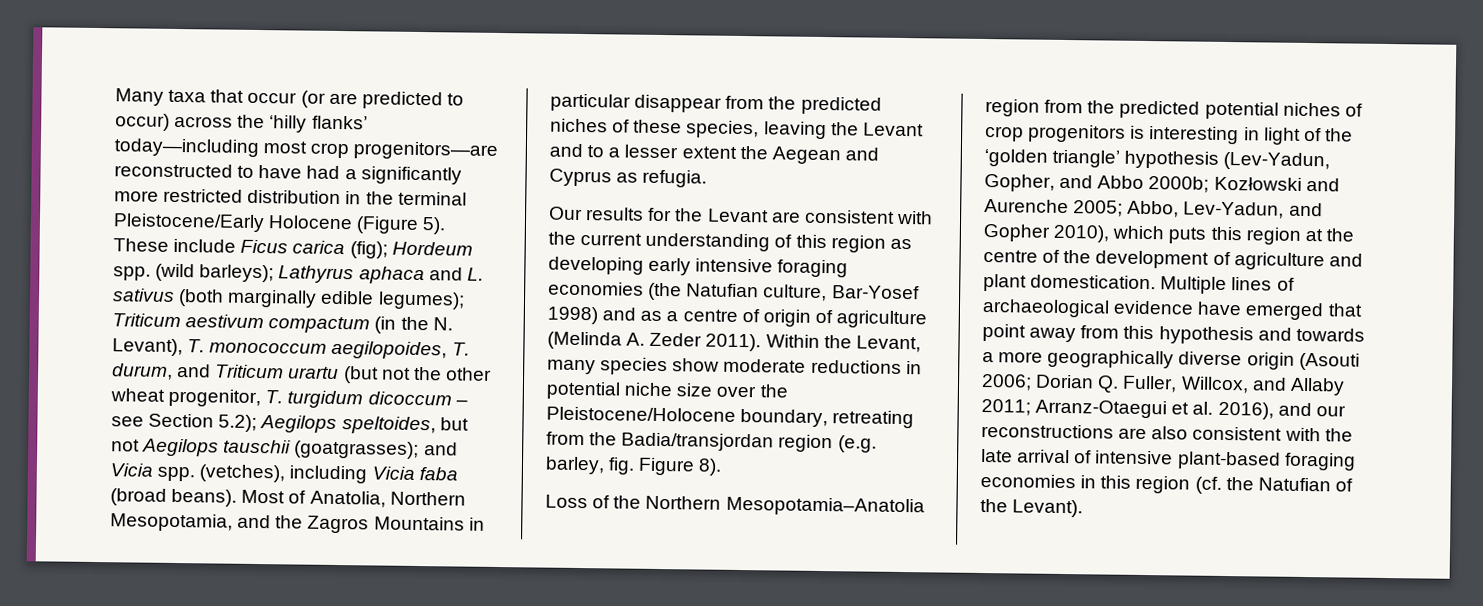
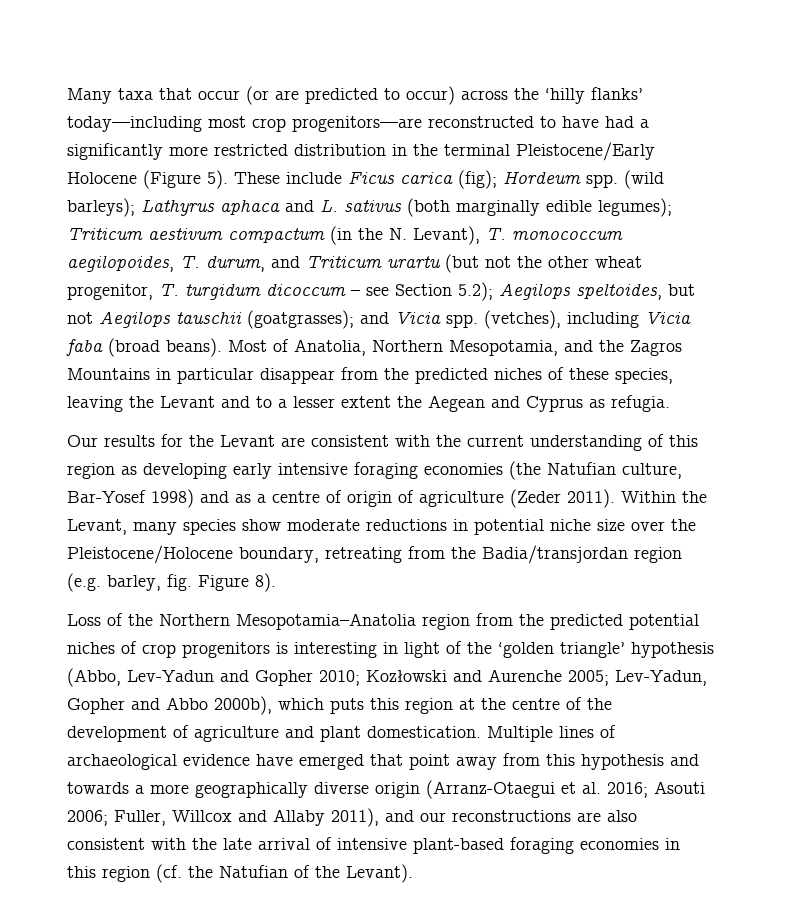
- Our results for the Levant are consistent with the current understanding of this region as developing early intensive foraging economies (the Natufian culture, Bar-Yosef 1998) and as a centre of origin of agriculture (Melinda A. Zeder 2011).
+ Our results for the Levant are consistent with the current understanding of this region as developing early intensive foraging economies (the Natufian culture, Bar-Yosef 1998) and as a centre of origin of agriculture (Zeder 2011).
- Loss of the Northern Mesopotamia–Anatolia region from the predicted potential niches of crop progenitors is interesting in light of the ‘golden triangle’ hypothesis (Lev-Yadun, Gopher, and Abbo 2000b; Kozłowski and Aurenche 2005; Abbo, Lev-Yadun, and Gopher 2010), which puts this region at the centre of the development of agriculture and plant domestication.
+ Loss of the Northern Mesopotamia–Anatolia region from the predicted potential niches of crop progenitors is interesting in light of the ‘golden triangle’ hypothesis (Abbo, Lev-Yadun and Gopher 2010; Kozłowski and Aurenche 2005; Lev-Yadun, Gopher and Abbo 2000b), which puts this region at the centre of the development of agriculture and plant domestication.
- Multiple lines of archaeological evidence have emerged that point away from this hypothesis and towards a more geographically diverse origin (Asouti 2006; Dorian Q. Fuller, Willcox, and Allaby 2011; Arranz-Otaegui et al. 2016), and our reconstructions are also consistent with the late arrival of intensive plant-based foraging economies in this region (cf. the Natufian of the Levant).
+ Multiple lines of archaeological evidence have emerged that point away from this hypothesis and towards a more geographically diverse origin (Arranz-Otaegui et al. 2016; Asouti 2006; Fuller, Willcox and Allaby 2011), and our reconstructions are also consistent with the late arrival of intensive plant-based foraging economies in this region (cf. the Natufian of the Levant).

